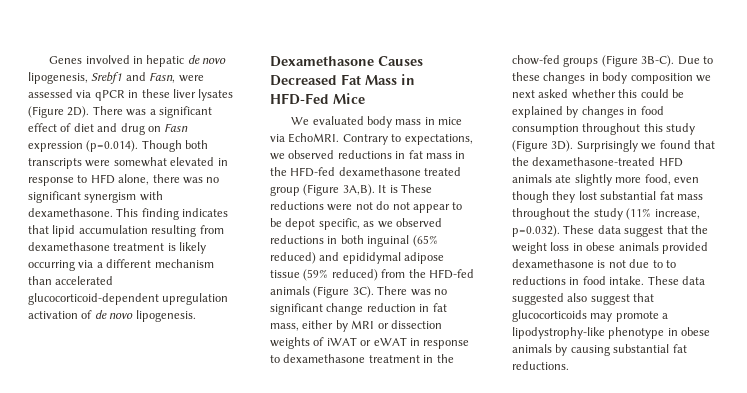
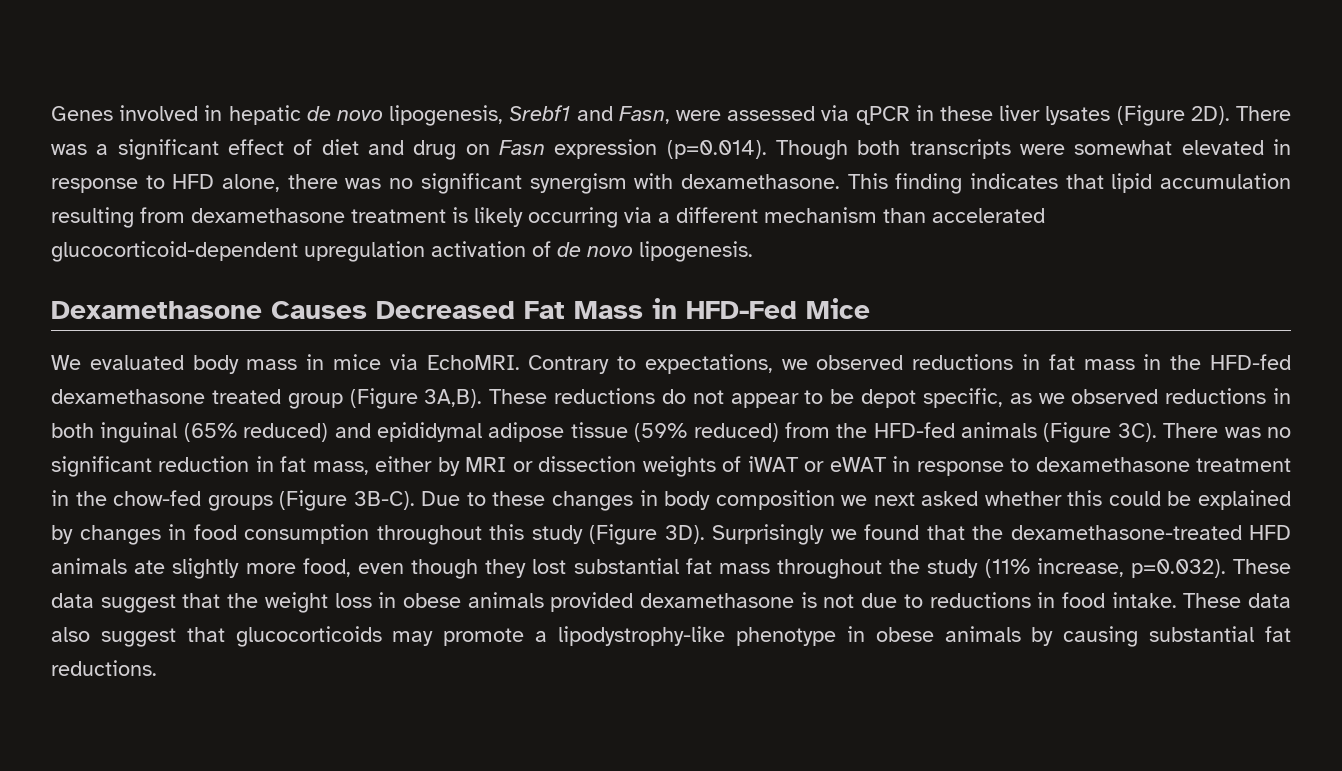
- It is These reductions were not do not appear to be depot specific, as we observed reductions in both inguinal (65% reduced) and epididymal adipose tissue (59% reduced) from the HFD-fed animals (Figure 3C).
+ These reductions do not appear to be depot specific, as we observed reductions in both inguinal (65% reduced) and epididymal adipose tissue (59% reduced) from the HFD-fed animals (Figure 3C).
- There was no significant change reduction in fat mass, either by MRI or dissection weights of iWAT or eWAT in response to dexamethasone treatment in the chow-fed groups (Figure 3B-C).
+ There was no significant reduction in fat mass, either by MRI or dissection weights of iWAT or eWAT in response to dexamethasone treatment in the chow-fed groups (Figure 3B-C).
- Surprisingly we found that the dexamethasone-treated HFD animals ate slightly more food, even though they lost substantial fat mass throughout the study (11% increase, p=0.032). These data suggest that the weight loss in obese animals provided dexamethasone is not due to to reductions in food intake.
+ Surprisingly we found that the dexamethasone-treated HFD animals ate slightly more food, even though they lost substantial fat mass throughout the study (11% increase, p=0.032). These data suggest that the weight loss in obese animals provided dexamethasone is not due to reductions in food intake.
- These data suggested also suggest that glucocorticoids may promote a lipodystrophy-like phenotype in obese animals by causing substantial fat reductions.
+ These data also suggest that glucocorticoids may promote a lipodystrophy-like phenotype in obese animals by causing substantial fat reductions.

